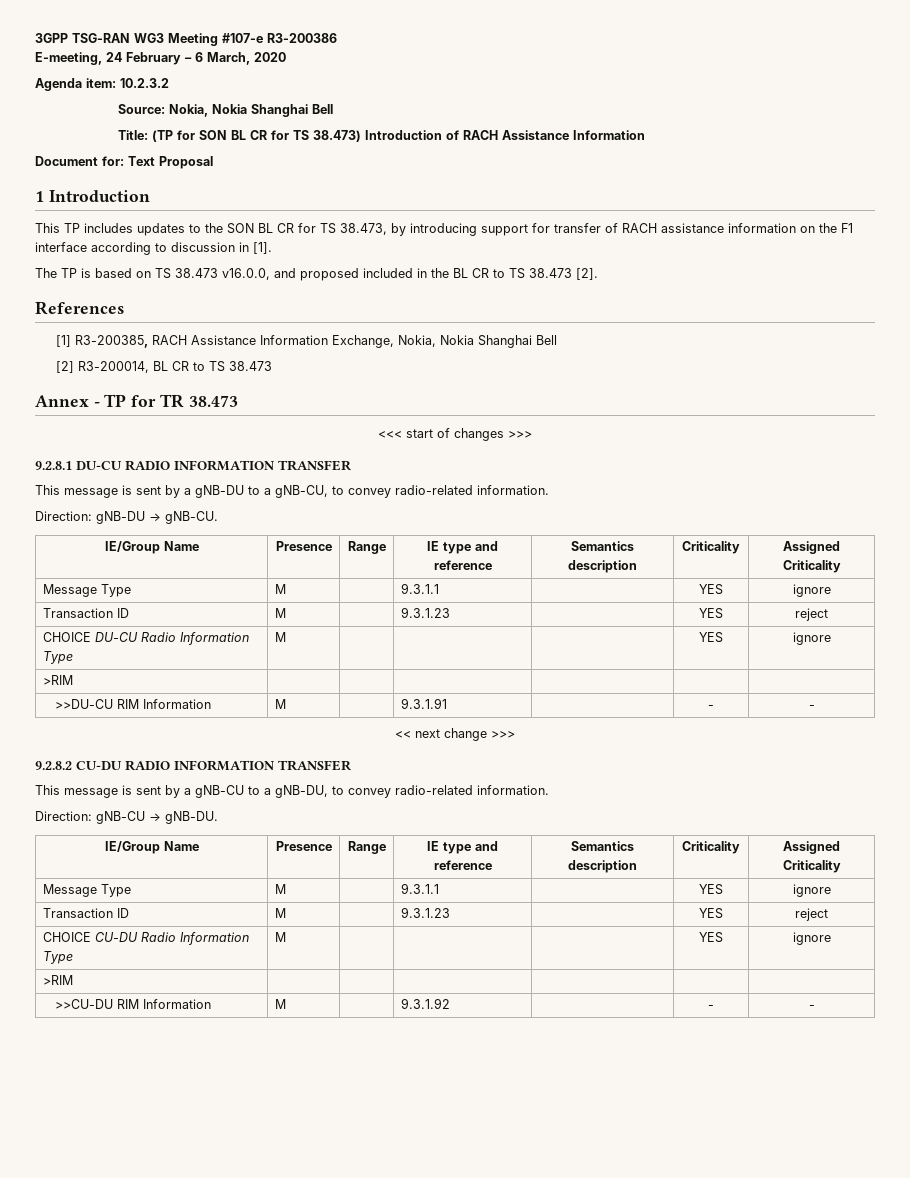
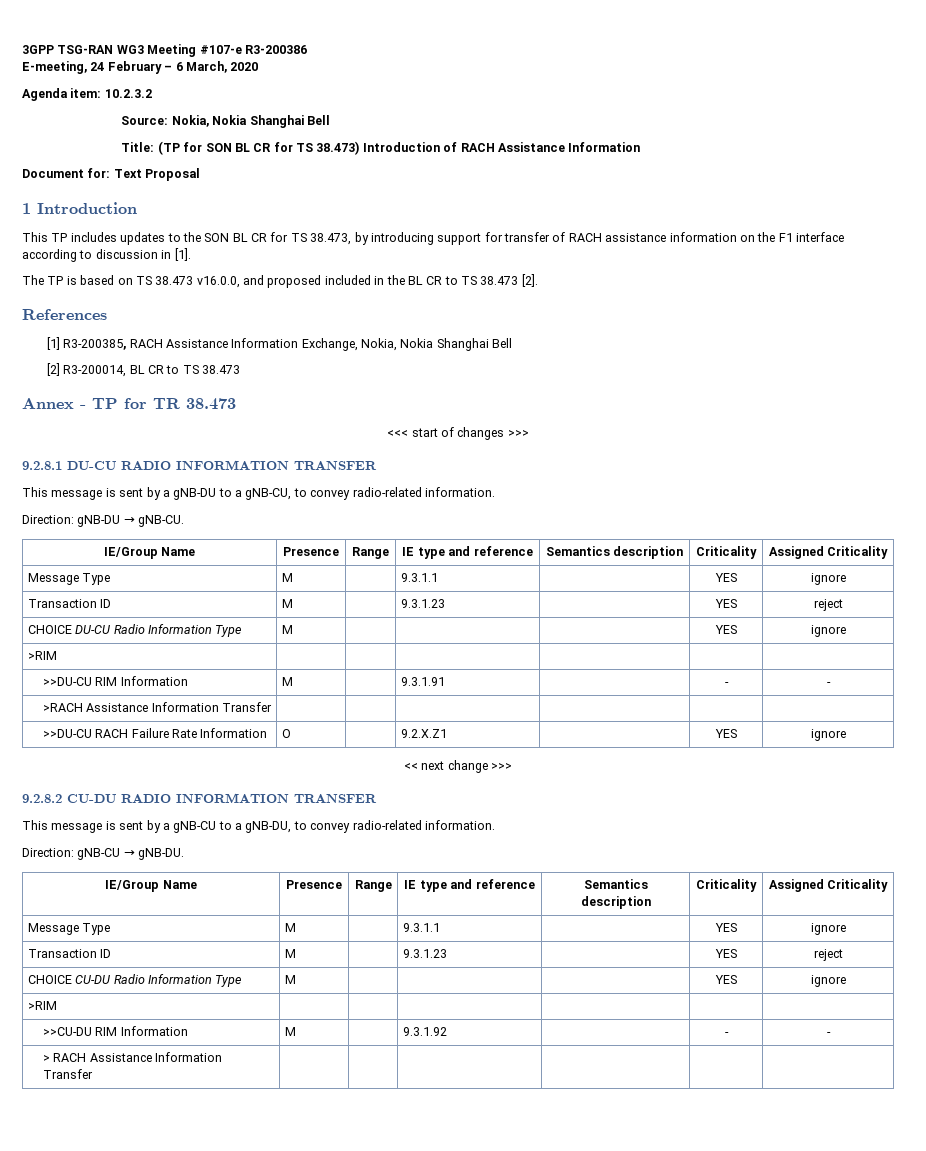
+ >RACH Assistance Information Transfer | | | | | |
+ >>DU-CU RACH Failure Rate Information | O | | 9.2.X.Z1 | | YES | ignore
+ > RACH Assistance Information Transfer | | | | | |

